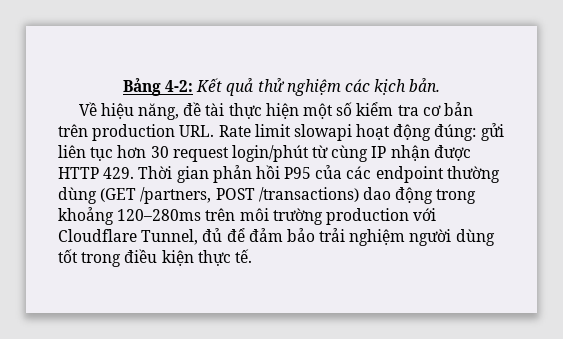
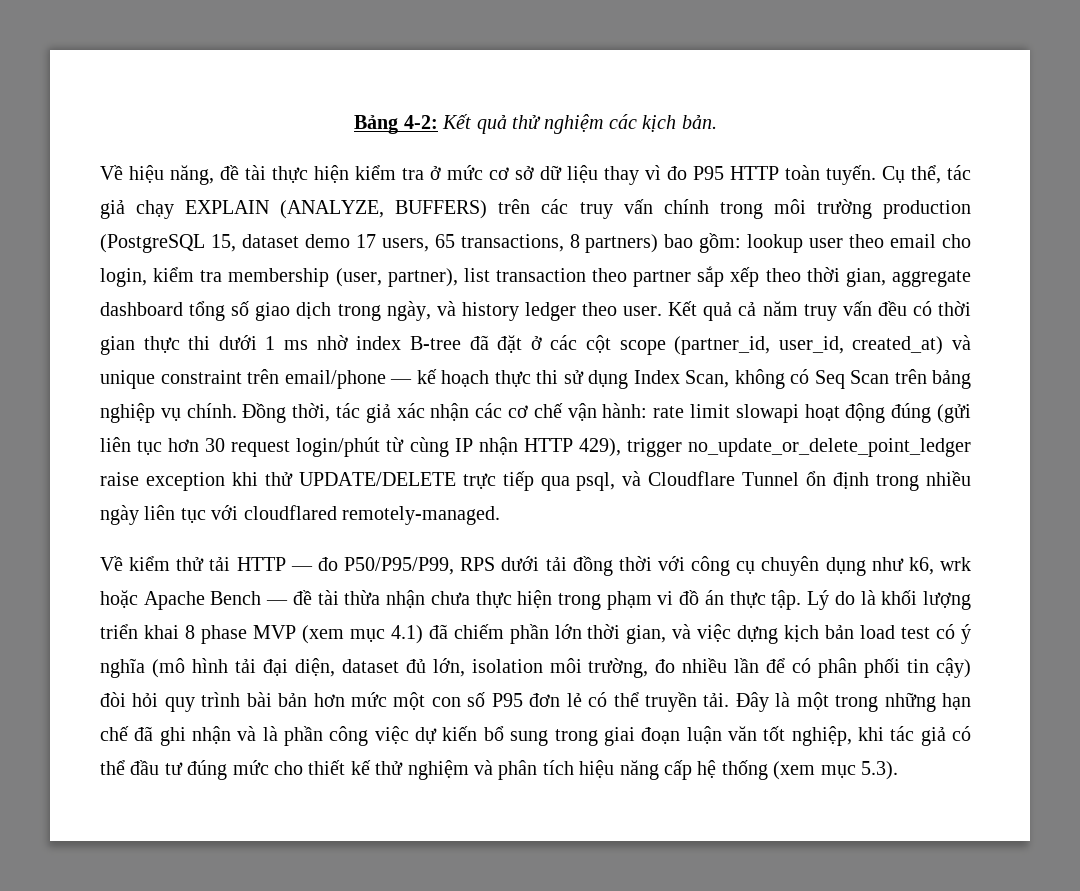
- Về hiệu năng, đề tài thực hiện một số kiểm tra cơ bản trên production URL. Rate limit slowapi hoạt động đúng: gửi liên tục hơn 30 request login/phút từ cùng IP nhận được HTTP 429. Thời gian phản hồi P95 của các endpoint thường dùng (GET /partners, POST /transactions) dao động trong khoảng 120–280ms trên môi trường production với Cloudflare Tunnel, đủ để đảm bảo trải nghiệm người dùng tốt trong điều kiện thực tế.
+ Về hiệu năng, đề tài thực hiện kiểm tra ở mức cơ sở dữ liệu thay vì đo P95 HTTP toàn tuyến. Cụ thể, tác giả chạy EXPLAIN (ANALYZE, BUFFERS) trên các truy vấn chính trong môi trường production (PostgreSQL 15, dataset demo 17 users, 65 transactions, 8 partners) bao gồm: lookup user theo email cho login, kiểm tra membership (user, partner), list transaction theo partner sắp xếp theo thời gian, aggregate dashboard tổng số giao dịch trong ngày, và history ledger theo user. Kết quả cả năm truy vấn đều có thời gian thực thi dưới 1 ms nhờ index B-tree đã đặt ở các cột scope (partner_id, user_id, created_at) và unique constraint trên email/phone — kế hoạch thực thi sử dụng Index Scan, không có Seq Scan trên bảng nghiệp vụ chính. Đồng thời, tác giả xác nhận các cơ chế vận hành: rate limit slowapi hoạt động đúng (gửi liên tục hơn 30 request login/phút từ cùng IP nhận HTTP 429), trigger no_update_or_delete_point_ledger raise exception khi thử UPDATE/DELETE trực tiếp qua psql, và Cloudflare Tunnel ổn định trong nhiều ngày liên tục với cloudflared remotely-managed.
+ Về kiểm thử tải HTTP — đo P50/P95/P99, RPS dưới tải đồng thời với công cụ chuyên dụng như k6, wrk hoặc Apache Bench — đề tài thừa nhận chưa thực hiện trong phạm vi đồ án thực tập. Lý do là khối lượng triển khai 8 phase MVP (xem mục 4.1) đã chiếm phần lớn thời gian, và việc dựng kịch bản load test có ý nghĩa (mô hình tải đại diện, dataset đủ lớn, isolation môi trường, đo nhiều lần để có phân phối tin cậy) đòi hỏi quy trình bài bản hơn mức một con số P95 đơn lẻ có thể truyền tải. Đây là một trong những hạn chế đã ghi nhận và là phần công việc dự kiến bổ sung trong giai đoạn luận văn tốt nghiệp, khi tác giả có thể đầu tư đúng mức cho thiết kế thử nghiệm và phân tích hiệu năng cấp hệ thống (xem mục 5.3).

